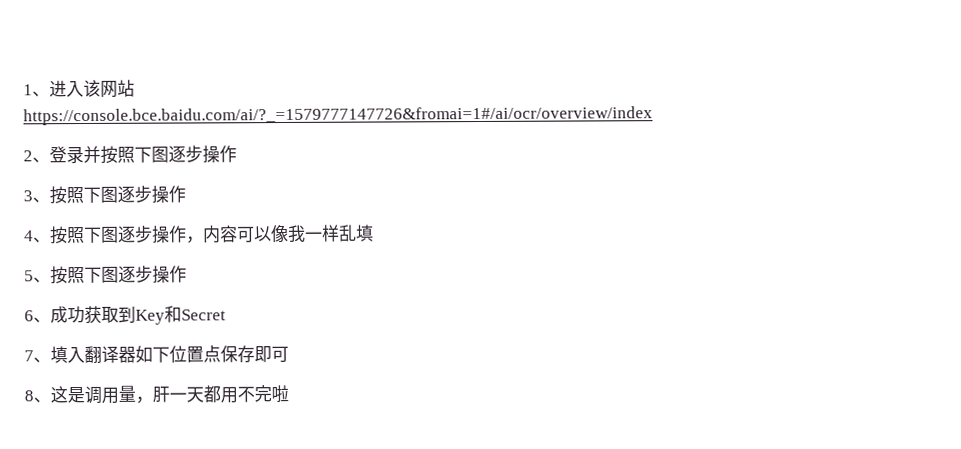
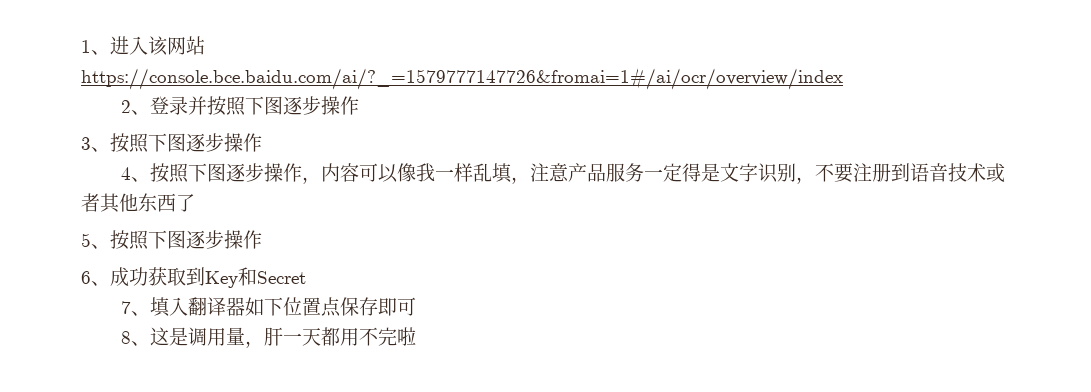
- 4、按照下图逐步操作，内容可以像我一样乱填
+ 4、按照下图逐步操作，内容可以像我一样乱填，注意产品服务一定得是文字识别，不要注册到语音技术或者其他东西了

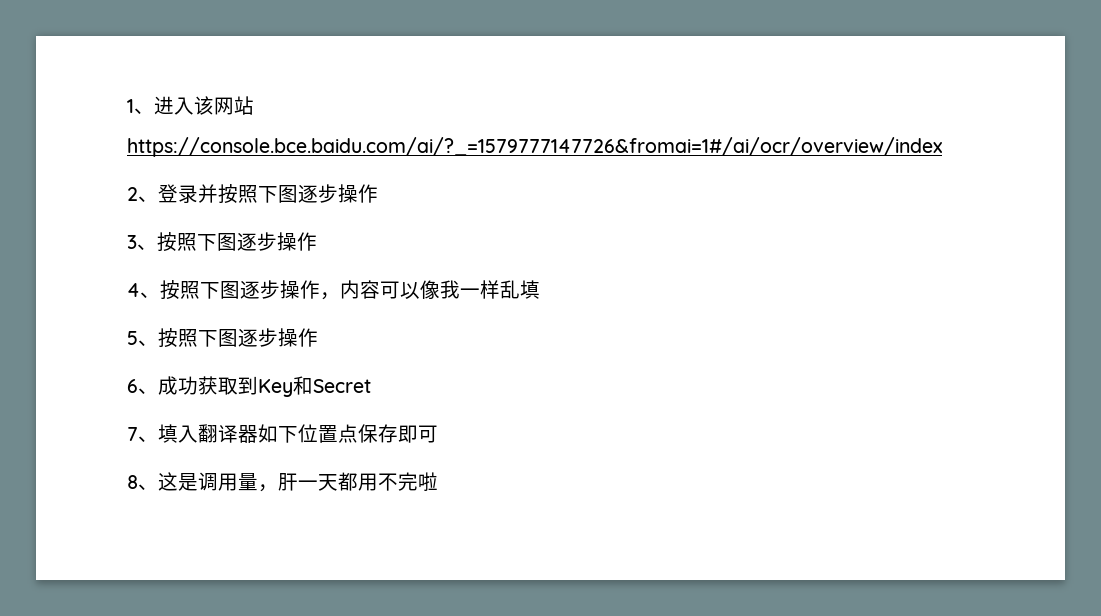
- 4、按照下图逐步操作，内容可以像我一样乱填，注意产品服务一定得是文字识别，不要注册到语音技术或者其他东西了
+ 4、按照下图逐步操作，内容可以像我一样乱填

